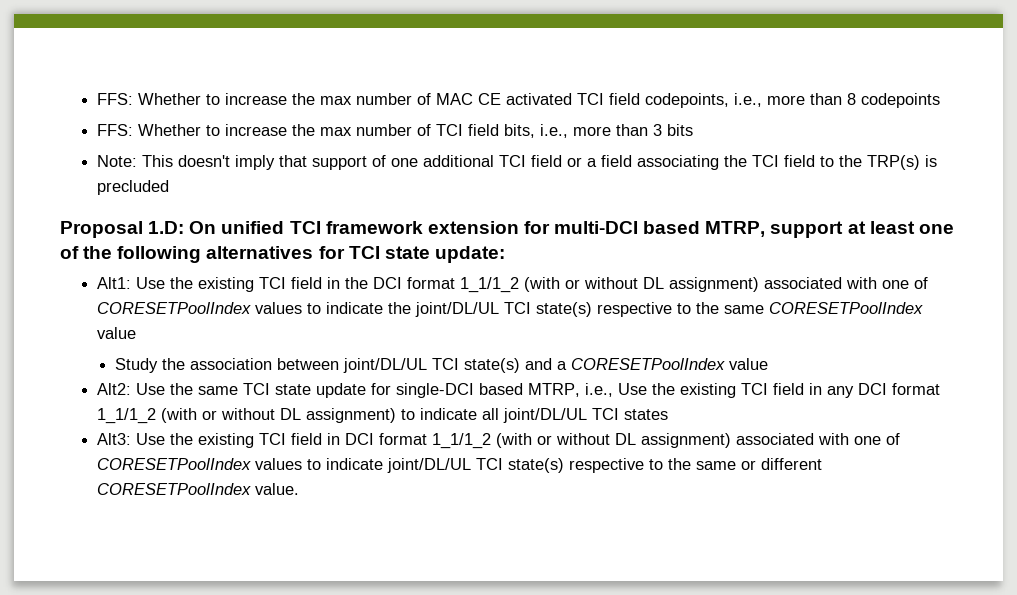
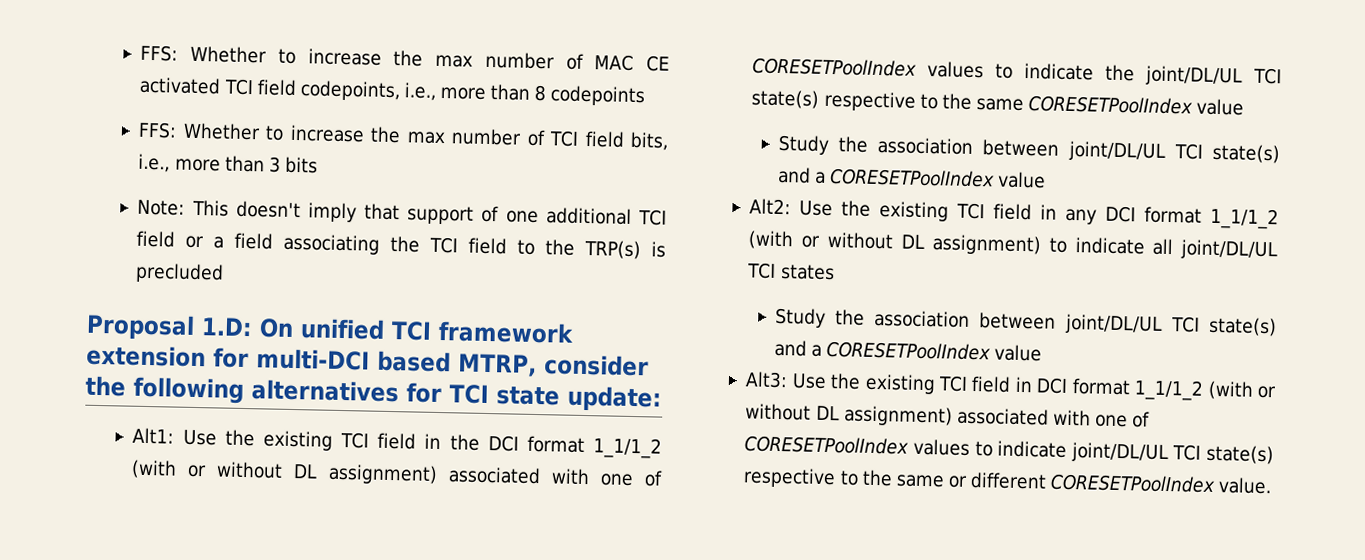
- Proposal 1.D: On unified TCI framework extension for multi-DCI based MTRP, support at least one of the following alternatives for TCI state update:
+ Proposal 1.D: On unified TCI framework extension for multi-DCI based MTRP, consider the following alternatives for TCI state update:
- Alt2: Use the same TCI state update for single-DCI based MTRP, i.e., Use the existing TCI field in any DCI format 1_1/1_2 (with or without DL assignment) to indicate all joint/DL/UL TCI states
+ Alt2: Use the existing TCI field in any DCI format 1_1/1_2 (with or without DL assignment) to indicate all joint/DL/UL TCI states
+ Study the association between joint/DL/UL TCI state(s) and a CORESETPoolIndex value

